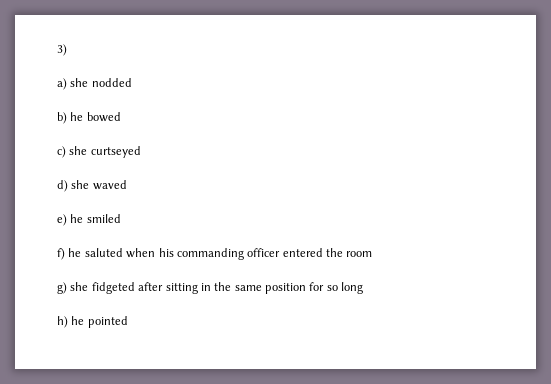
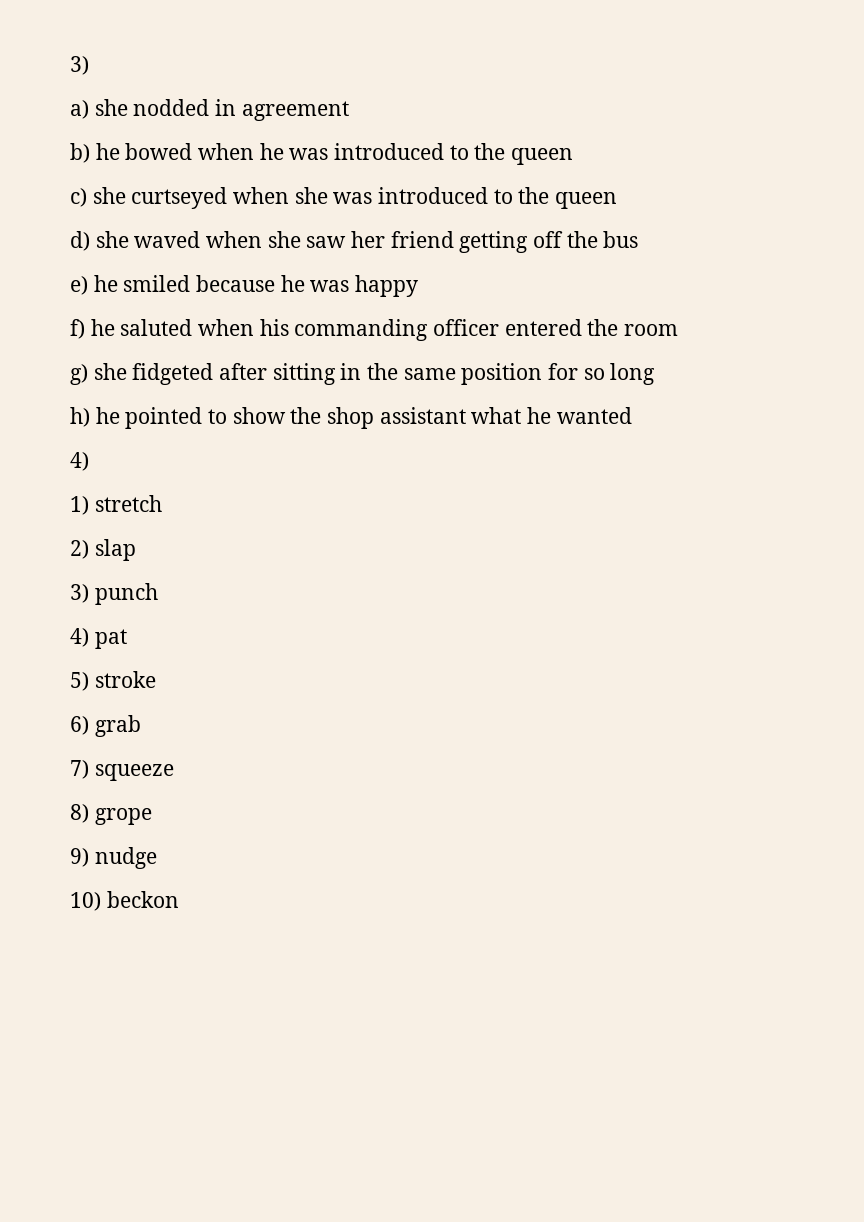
- a) she nodded
+ a) she nodded in agreement
- b) he bowed
- c) she curtseyed
- d) she waved
+ b) he bowed when he was introduced to the queen
+ c) she curtseyed when she was introduced to the queen
+ d) she waved when she saw her friend getting off the bus
- e) he smiled
+ e) he smiled because he was happy
- h) he pointed
+ h) he pointed to show the shop assistant what he wanted
+ 4)
+ 1) stretch
+ 2) slap
+ 3) punch
+ 4) pat
+ 5) stroke
+ 6) grab
+ 7) squeeze
+ 8) grope
+ 9) nudge
+ 10) beckon

